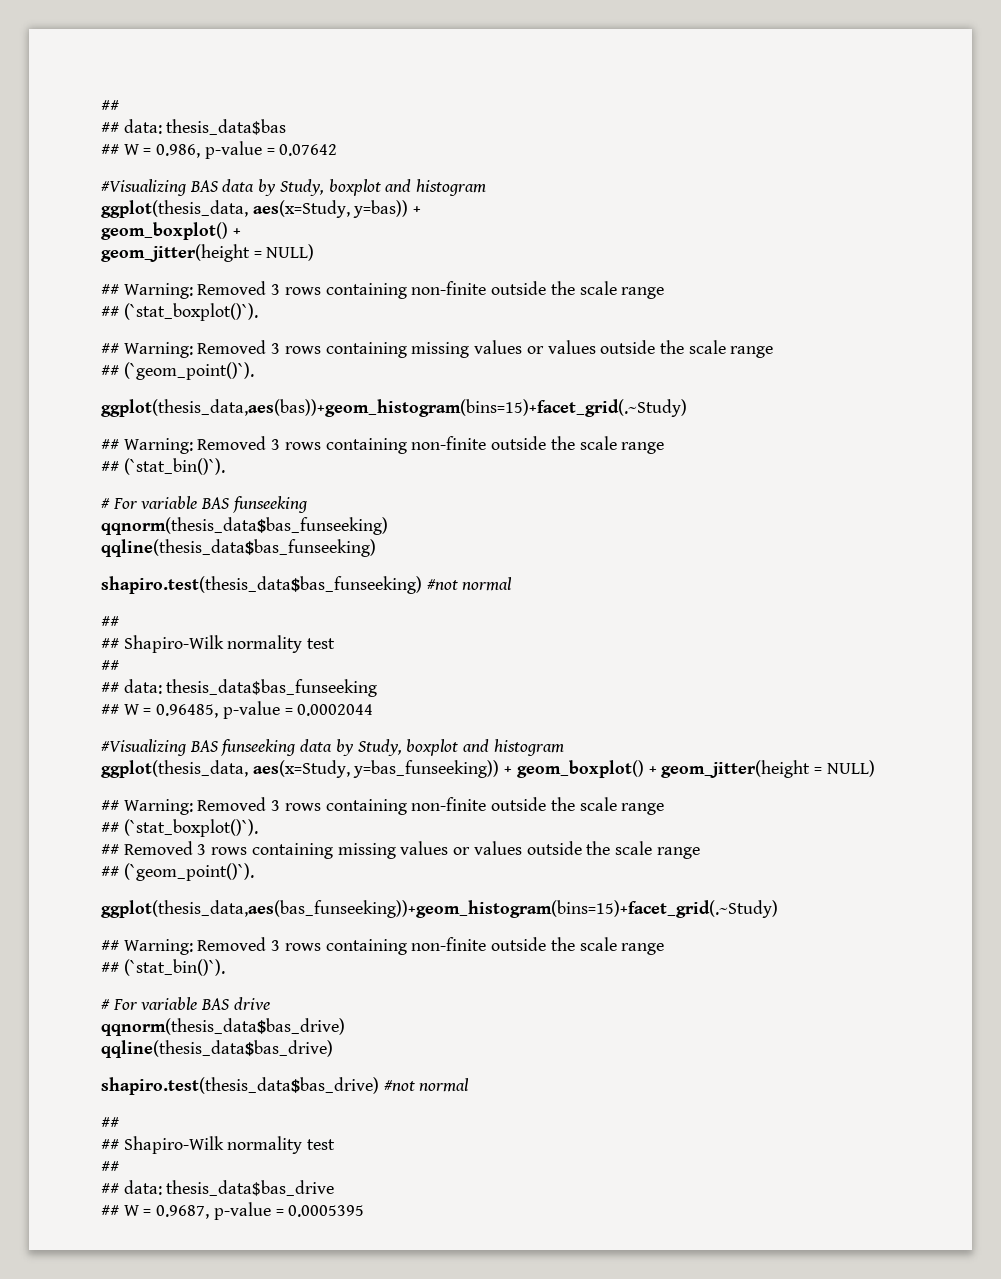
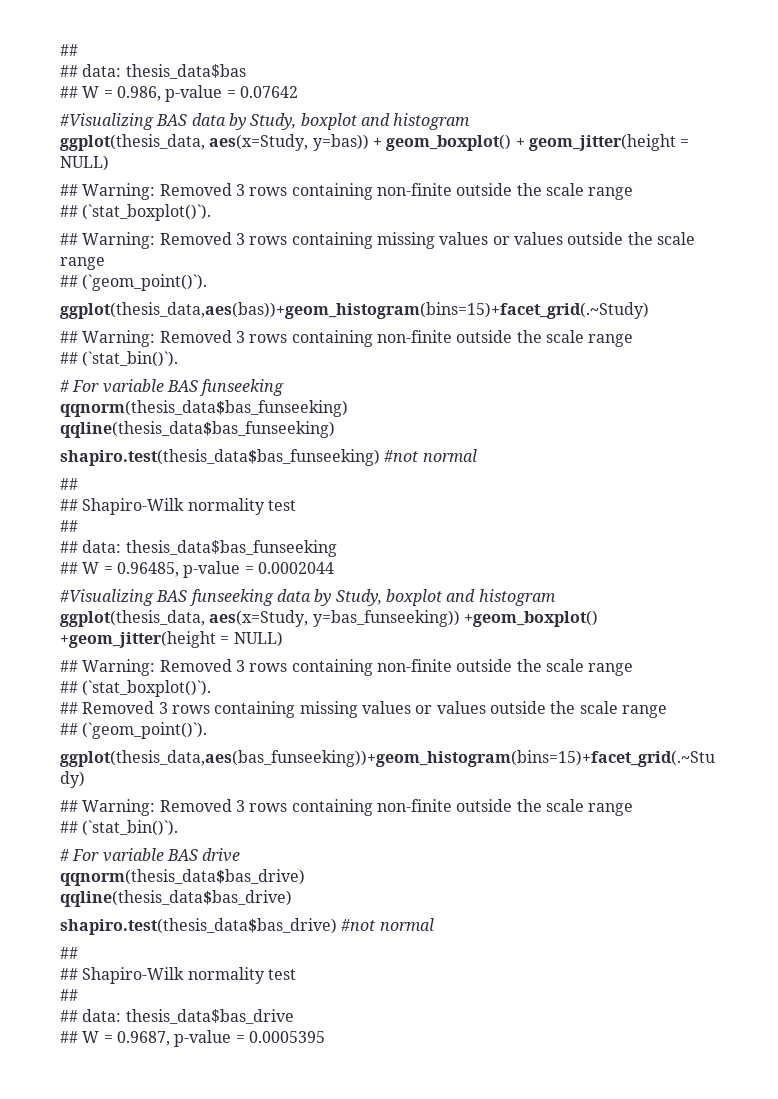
- ggplot(thesis_data, aes(x=Study, y=bas)) +
- geom_boxplot() +
- geom_jitter(height = NULL)
+ ggplot(thesis_data, aes(x=Study, y=bas)) + geom_boxplot() + geom_jitter(height = NULL)
- ggplot(thesis_data, aes(x=Study, y=bas_funseeking)) + geom_boxplot() + geom_jitter(height = NULL)
+ ggplot(thesis_data, aes(x=Study, y=bas_funseeking)) +geom_boxplot() +geom_jitter(height = NULL)

